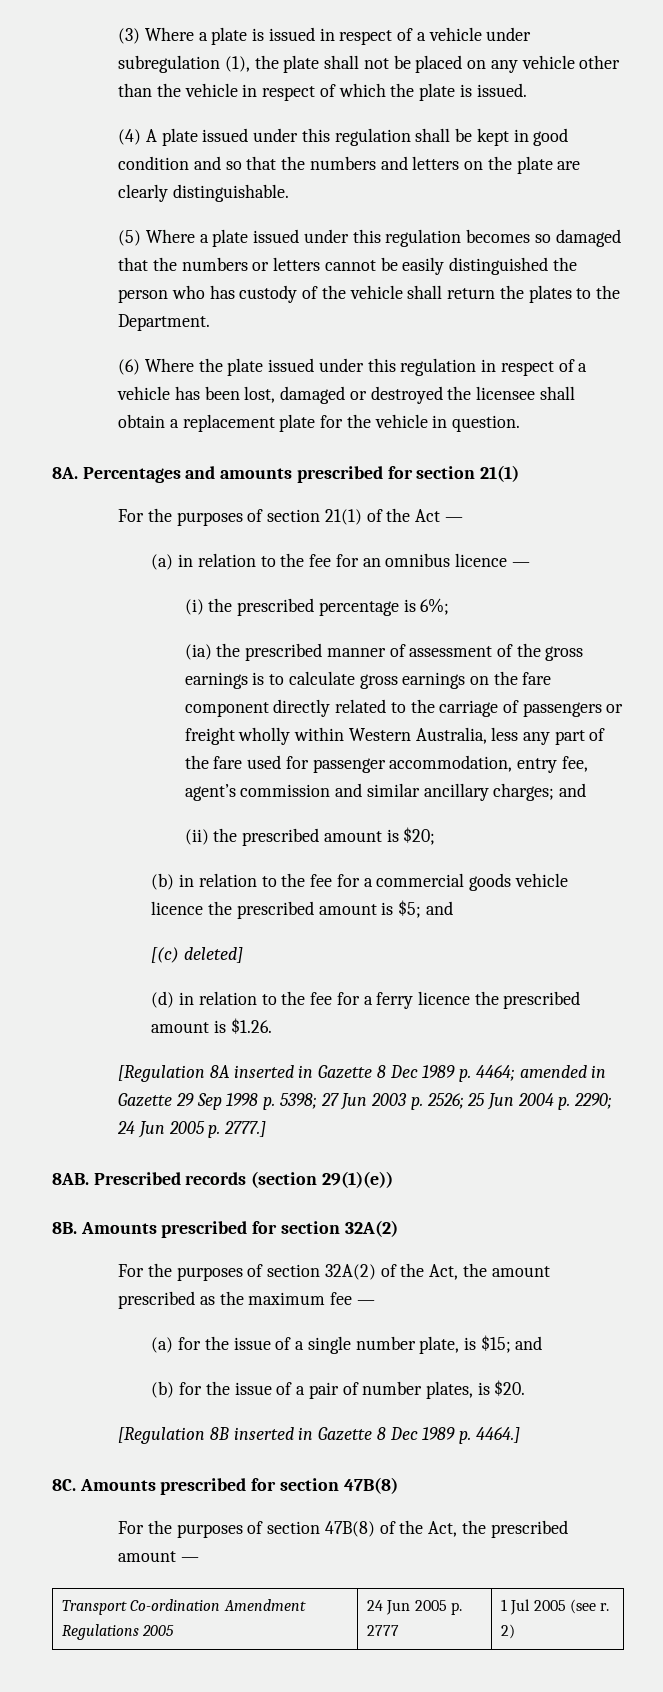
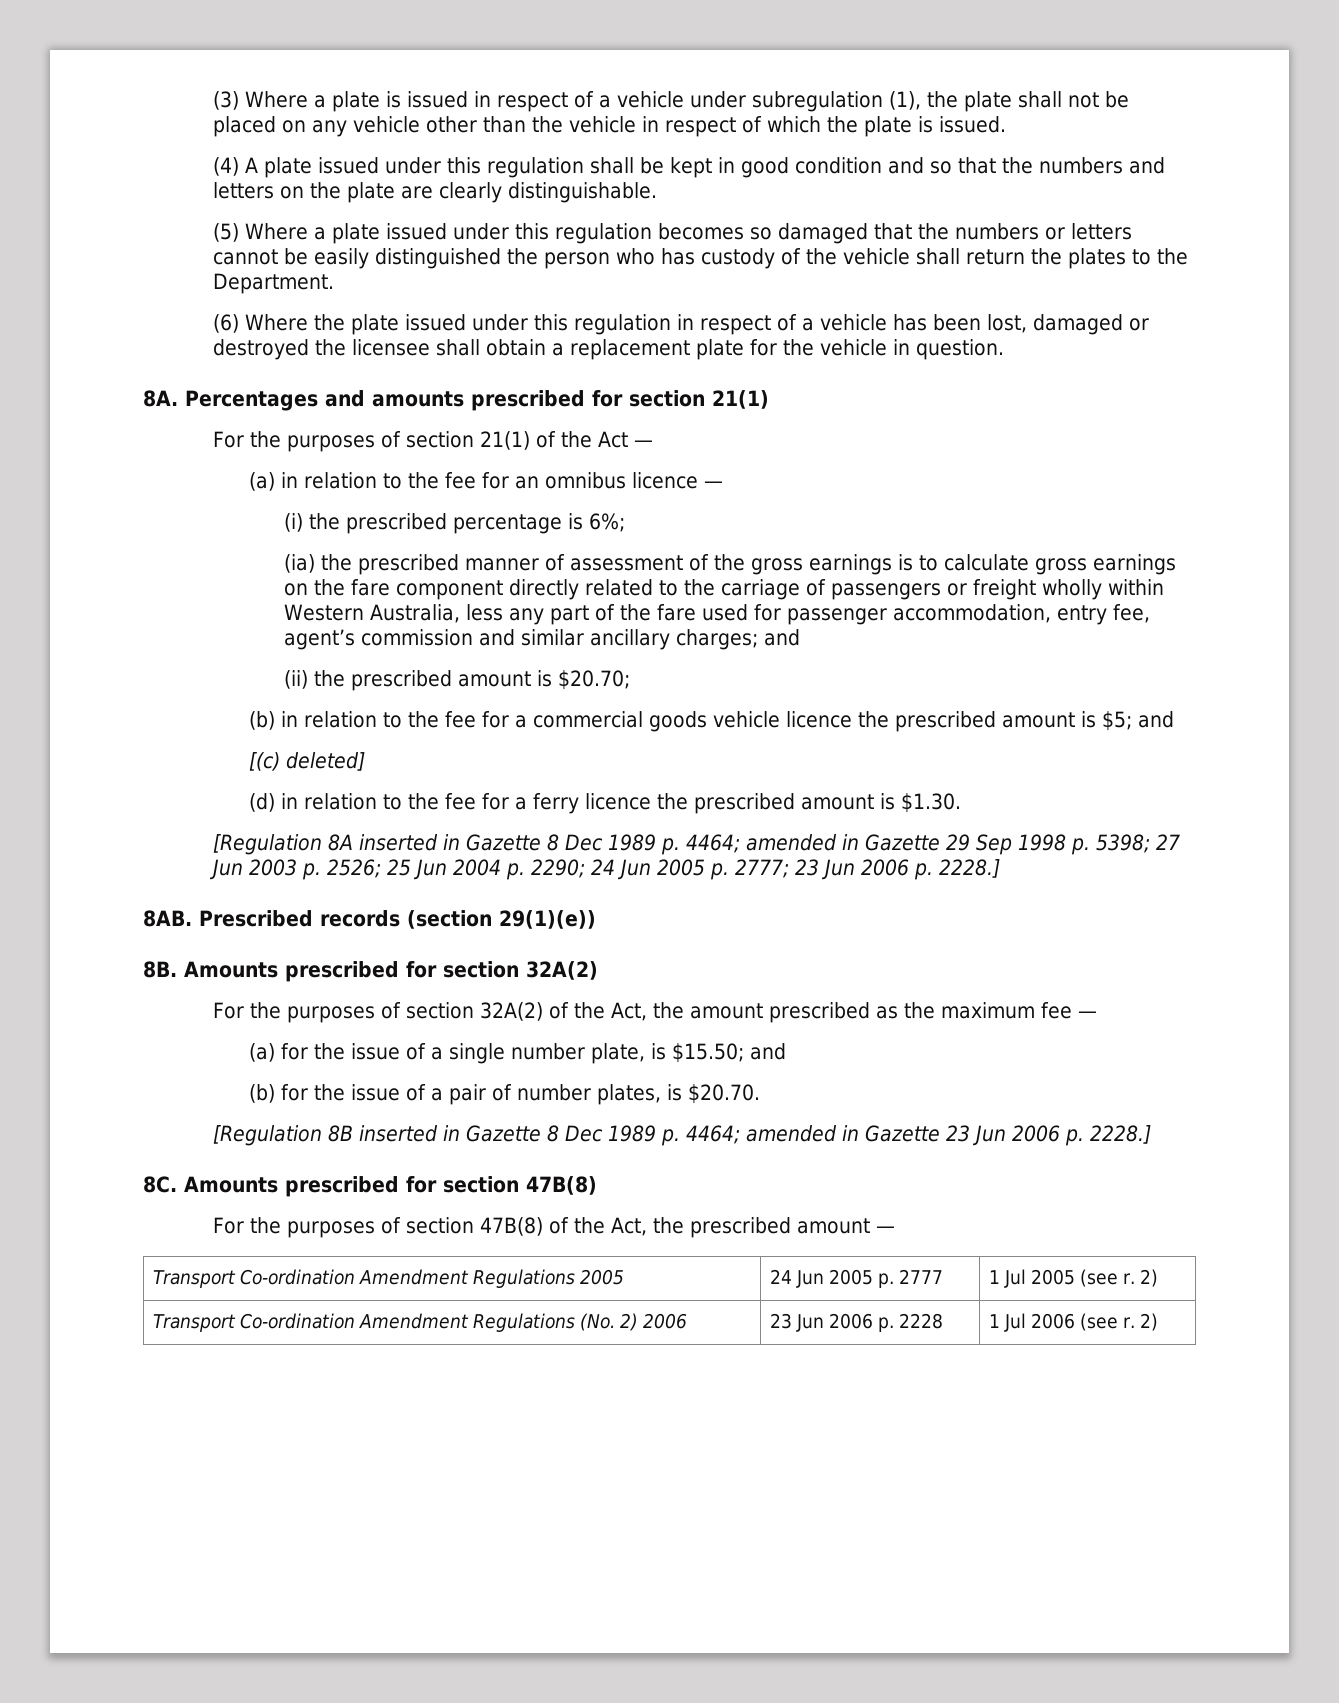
- (ii) the prescribed amount is $20;
+ (ii) the prescribed amount is $20.70;
- (d) in relation to the fee for a ferry licence the prescribed amount is $1.26.
+ (d) in relation to the fee for a ferry licence the prescribed amount is $1.30.
- [Regulation 8A inserted in Gazette 8 Dec 1989 p. 4464; amended in Gazette 29 Sep 1998 p. 5398; 27 Jun 2003 p. 2526; 25 Jun 2004 p. 2290; 24 Jun 2005 p. 2777.]
+ [Regulation 8A inserted in Gazette 8 Dec 1989 p. 4464; amended in Gazette 29 Sep 1998 p. 5398; 27 Jun 2003 p. 2526; 25 Jun 2004 p. 2290; 24 Jun 2005 p. 2777; 23 Jun 2006 p. 2228.]
- (a) for the issue of a single number plate, is $15; and
+ (a) for the issue of a single number plate, is $15.50; and
- (b) for the issue of a pair of number plates, is $20.
+ (b) for the issue of a pair of number plates, is $20.70.
- [Regulation 8B inserted in Gazette 8 Dec 1989 p. 4464.]
+ [Regulation 8B inserted in Gazette 8 Dec 1989 p. 4464; amended in Gazette 23 Jun 2006 p. 2228.]
+ Transport Co-ordination Amendment Regulations (No. 2) 2006 | 23 Jun 2006 p. 2228 | 1 Jul 2006 (see r. 2)

